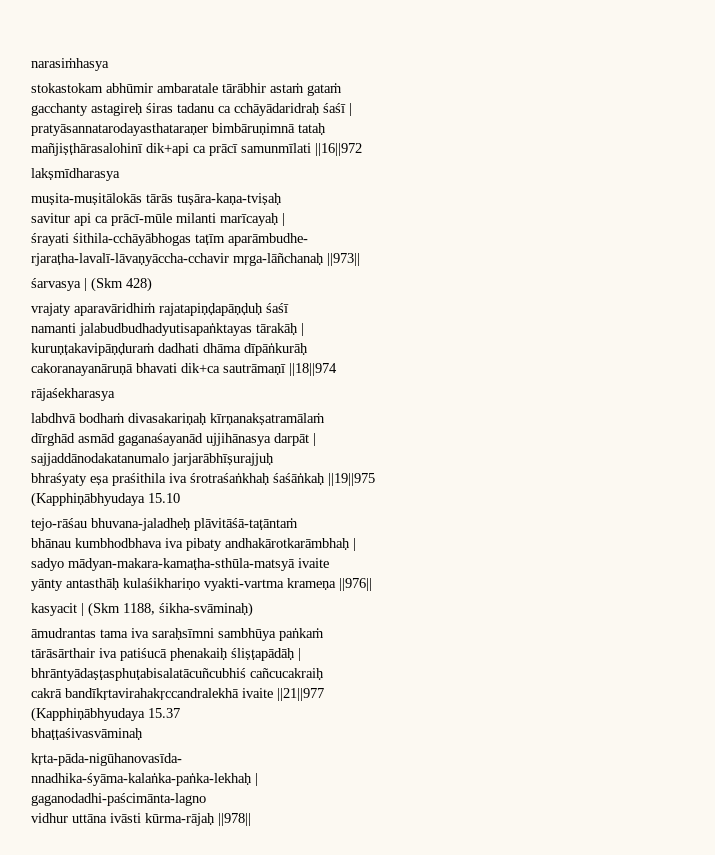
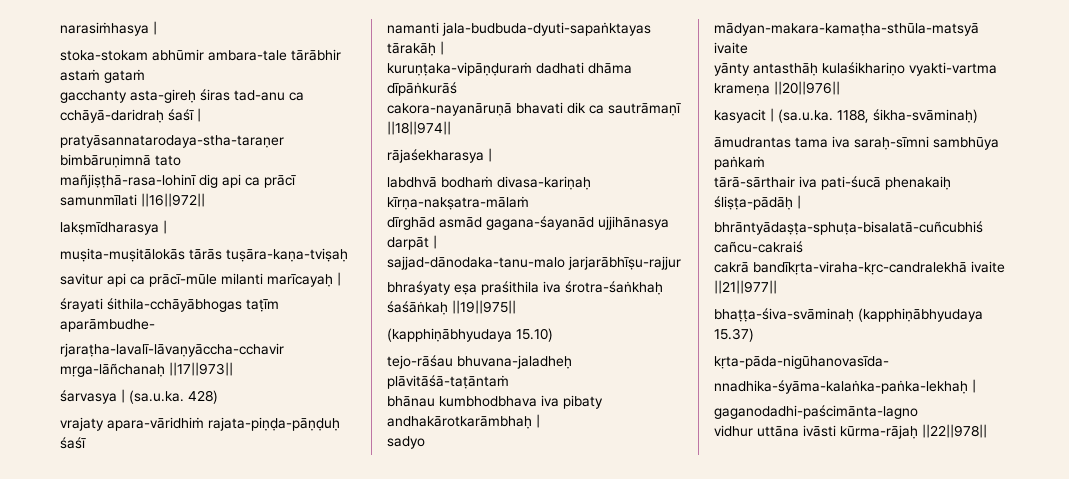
- narasiṁhasya
- stokastokam abhūmir ambaratale tārābhir astaṁ gataṁ
+ narasiṁhasya |
+ stoka-stokam abhūmir ambara-tale tārābhir astaṁ gataṁ
- gacchanty astagireḥ śiras tadanu ca cchāyādaridraḥ śaśī |
- pratyāsannatarodayasthataraṇer bimbāruṇimnā tataḥ
- mañjiṣṭhārasalohinī dik+api ca prācī samunmīlati ||16||972
+ gacchanty asta-gireḥ śiras tad-anu ca cchāyā-daridraḥ śaśī |
+ pratyāsannatarodaya-stha-taraṇer bimbāruṇimnā tato
+ mañjiṣṭhā-rasa-lohinī dig api ca prācī samunmīlati ||16||972||
- lakṣmīdharasya
+ lakṣmīdharasya |
- rjaraṭha-lavalī-lāvaṇyāccha-cchavir mṛga-lāñchanaḥ ||973||
+ rjaraṭha-lavalī-lāvaṇyāccha-cchavir mṛga-lāñchanaḥ ||17||973||
- śarvasya | (Skm 428)
+ śarvasya | (sa.u.ka. 428)
- vrajaty aparavāridhiṁ rajatapiṇḍapāṇḍuḥ śaśī
+ vrajaty apara-vāridhiṁ rajata-piṇḍa-pāṇḍuḥ śaśī
- namanti jalabudbudhadyutisapaṅktayas tārakāḥ |
+ namanti jala-budbuda-dyuti-sapaṅktayas tārakāḥ |
- kuruṇṭakavipāṇḍuraṁ dadhati dhāma dīpāṅkurāḥ
- cakoranayanāruṇā bhavati dik+ca sautrāmaṇī ||18||974
+ kuruṇṭaka-vipāṇḍuraṁ dadhati dhāma dīpāṅkurāś
+ cakora-nayanāruṇā bhavati dik ca sautrāmaṇī ||18||974||
- rājaśekharasya
+ rājaśekharasya |
- labdhvā bodhaṁ divasakariṇaḥ kīrṇanakṣatramālaṁ
+ labdhvā bodhaṁ divasa-kariṇaḥ kīrṇa-nakṣatra-mālaṁ
- dīrghād asmād gaganaśayanād ujjihānasya darpāt |
+ dīrghād asmād gagana-śayanād ujjihānasya darpāt |
- sajjaddānodakatanumalo jarjarābhīṣurajjuḥ
+ sajjad-dānodaka-tanu-malo jarjarābhīṣu-rajjur
- bhraśyaty eṣa praśithila iva śrotraśaṅkhaḥ śaśāṅkaḥ ||19||975
- (Kapphiṇābhyudaya 15.10
+ bhraśyaty eṣa praśithila iva śrotra-śaṅkhaḥ śaśāṅkaḥ ||19||975||
+ (kapphiṇābhyudaya 15.10)
- yānty antasthāḥ kulaśikhariṇo vyakti-vartma krameṇa ||976||
+ yānty antasthāḥ kulaśikhariṇo vyakti-vartma krameṇa ||20||976||
- kasyacit | (Skm 1188, śikha-svāminaḥ)
+ kasyacit | (sa.u.ka. 1188, śikha-svāminaḥ)
- āmudrantas tama iva saraḥsīmni sambhūya paṅkaṁ
+ āmudrantas tama iva saraḥ-sīmni sambhūya paṅkaṁ
- tārāsārthair iva patiśucā phenakaiḥ śliṣṭapādāḥ |
- bhrāntyādaṣṭasphuṭabisalatācuñcubhiś cañcucakraiḥ
+ tārā-sārthair iva pati-śucā phenakaiḥ śliṣṭa-pādāḥ |
+ bhrāntyādaṣṭa-sphuṭa-bisalatā-cuñcubhiś cañcu-cakraiś
- cakrā bandīkṛtavirahakṛccandralekhā ivaite ||21||977
- (Kapphiṇābhyudaya 15.37
- bhaṭṭaśivasvāminaḥ
+ cakrā bandīkṛta-viraha-kṛc-candralekhā ivaite ||21||977||
+ bhaṭṭa-śiva-svāminaḥ (kapphiṇābhyudaya 15.37)
- vidhur uttāna ivāsti kūrma-rājaḥ ||978||
+ vidhur uttāna ivāsti kūrma-rājaḥ ||22||978||

